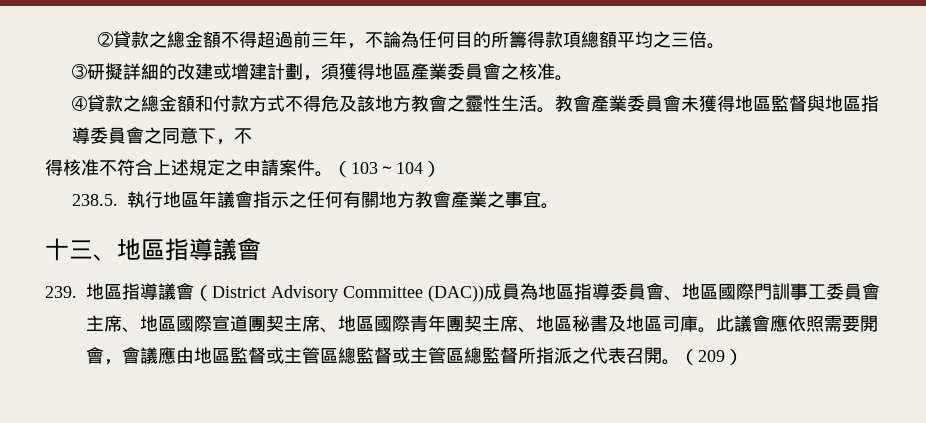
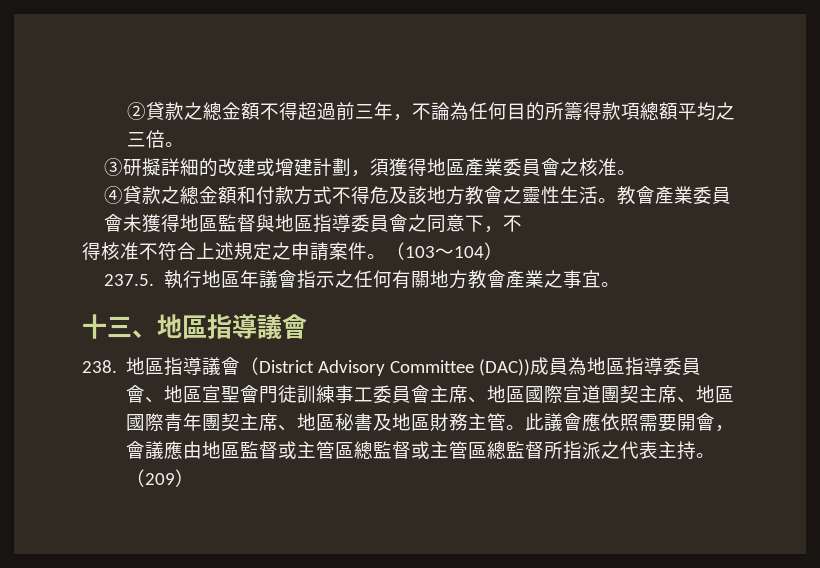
- 238.5.執行地區年議會指示之任何有關地方教會產業之事宜。
+ 237.5.執行地區年議會指示之任何有關地方教會產業之事宜。
- 239.地區指導議會（District Advisory Committee (DAC))成員為地區指導委員會、地區國際門訓事工委員會主席、地區國際宣道團契主席、地區國際青年團契主席、地區秘書及地區司庫。
+ 238.地區指導議會（District Advisory Committee (DAC))成員為地區指導委員會、地區宣聖會門徒訓練事工委員會主席、地區國際宣道團契主席、地區國際青年團契主席、地區秘書及地區財務主管。
- 此議會應依照需要開會，會議應由地區監督或主管區總監督或主管區總監督所指派之代表召開。
+ 此議會應依照需要開會，會議應由地區監督或主管區總監督或主管區總監督所指派之代表主持。

